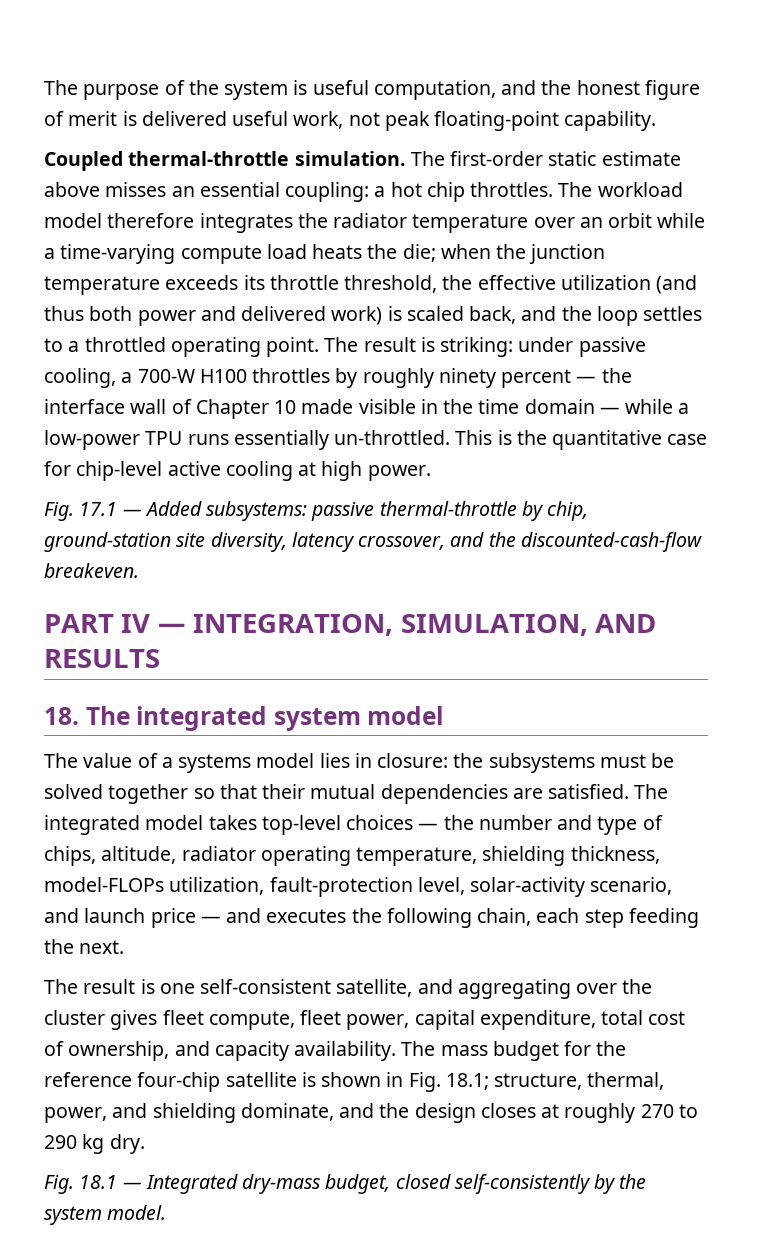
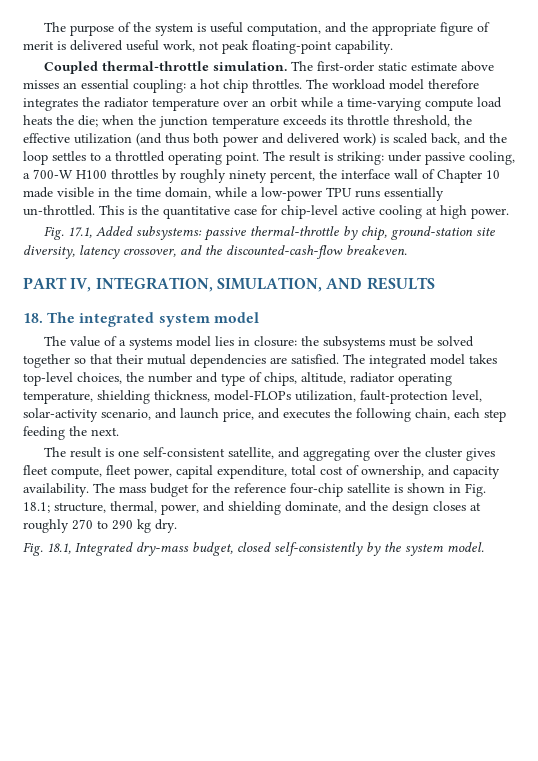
- The purpose of the system is useful computation, and the honest figure of merit is delivered useful work, not peak floating-point capability.
+ The purpose of the system is useful computation, and the appropriate figure of merit is delivered useful work, not peak floating-point capability.
- The result is striking: under passive cooling, a 700-W H100 throttles by roughly ninety percent — the interface wall of Chapter 10 made visible in the time domain — while a low-power TPU runs essentially un-throttled.
+ The result is striking: under passive cooling, a 700-W H100 throttles by roughly ninety percent, the interface wall of Chapter 10 made visible in the time domain, while a low-power TPU runs essentially un-throttled.
- Fig. 17.1 — Added subsystems: passive thermal-throttle by chip, ground-station site diversity, latency crossover, and the discounted-cash-flow breakeven.
+ Fig. 17.1, Added subsystems: passive thermal-throttle by chip, ground-station site diversity, latency crossover, and the discounted-cash-flow breakeven.
- PART IV — INTEGRATION, SIMULATION, AND RESULTS
+ PART IV, INTEGRATION, SIMULATION, AND RESULTS
- The integrated model takes top-level choices — the number and type of chips, altitude, radiator operating temperature, shielding thickness, model-FLOPs utilization, fault-protection level, solar-activity scenario, and launch price — and executes the following chain, each step feeding the next.
+ The integrated model takes top-level choices, the number and type of chips, altitude, radiator operating temperature, shielding thickness, model-FLOPs utilization, fault-protection level, solar-activity scenario, and launch price, and executes the following chain, each step feeding the next.
- Fig. 18.1 — Integrated dry-mass budget, closed self-consistently by the system model.
+ Fig. 18.1, Integrated dry-mass budget, closed self-consistently by the system model.

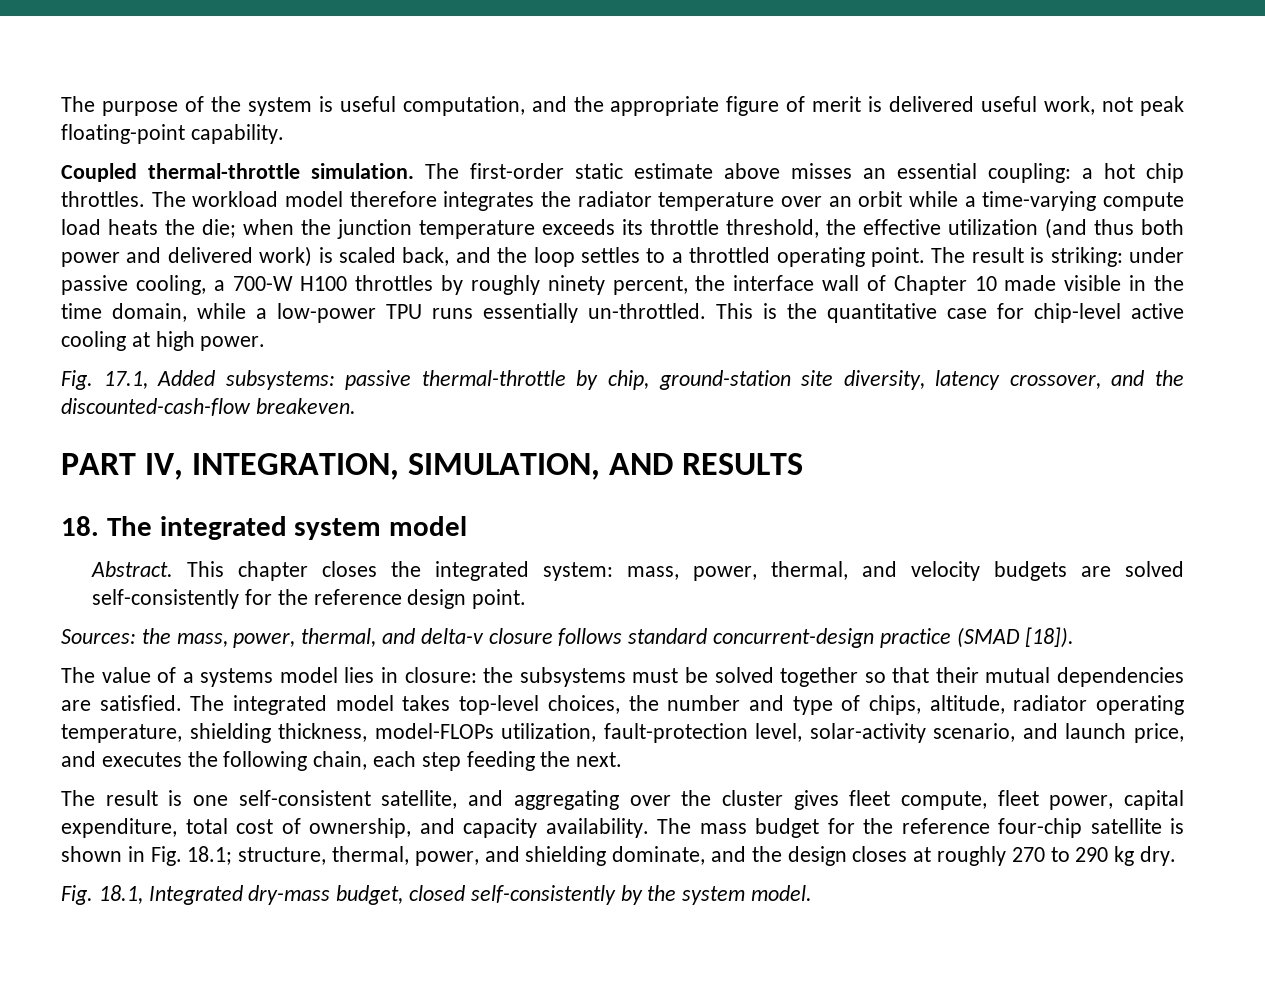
+ Abstract. This chapter closes the integrated system: mass, power, thermal, and velocity budgets are solved self-consistently for the reference design point.
+ Sources: the mass, power, thermal, and delta-v closure follows standard concurrent-design practice (SMAD [18]).

